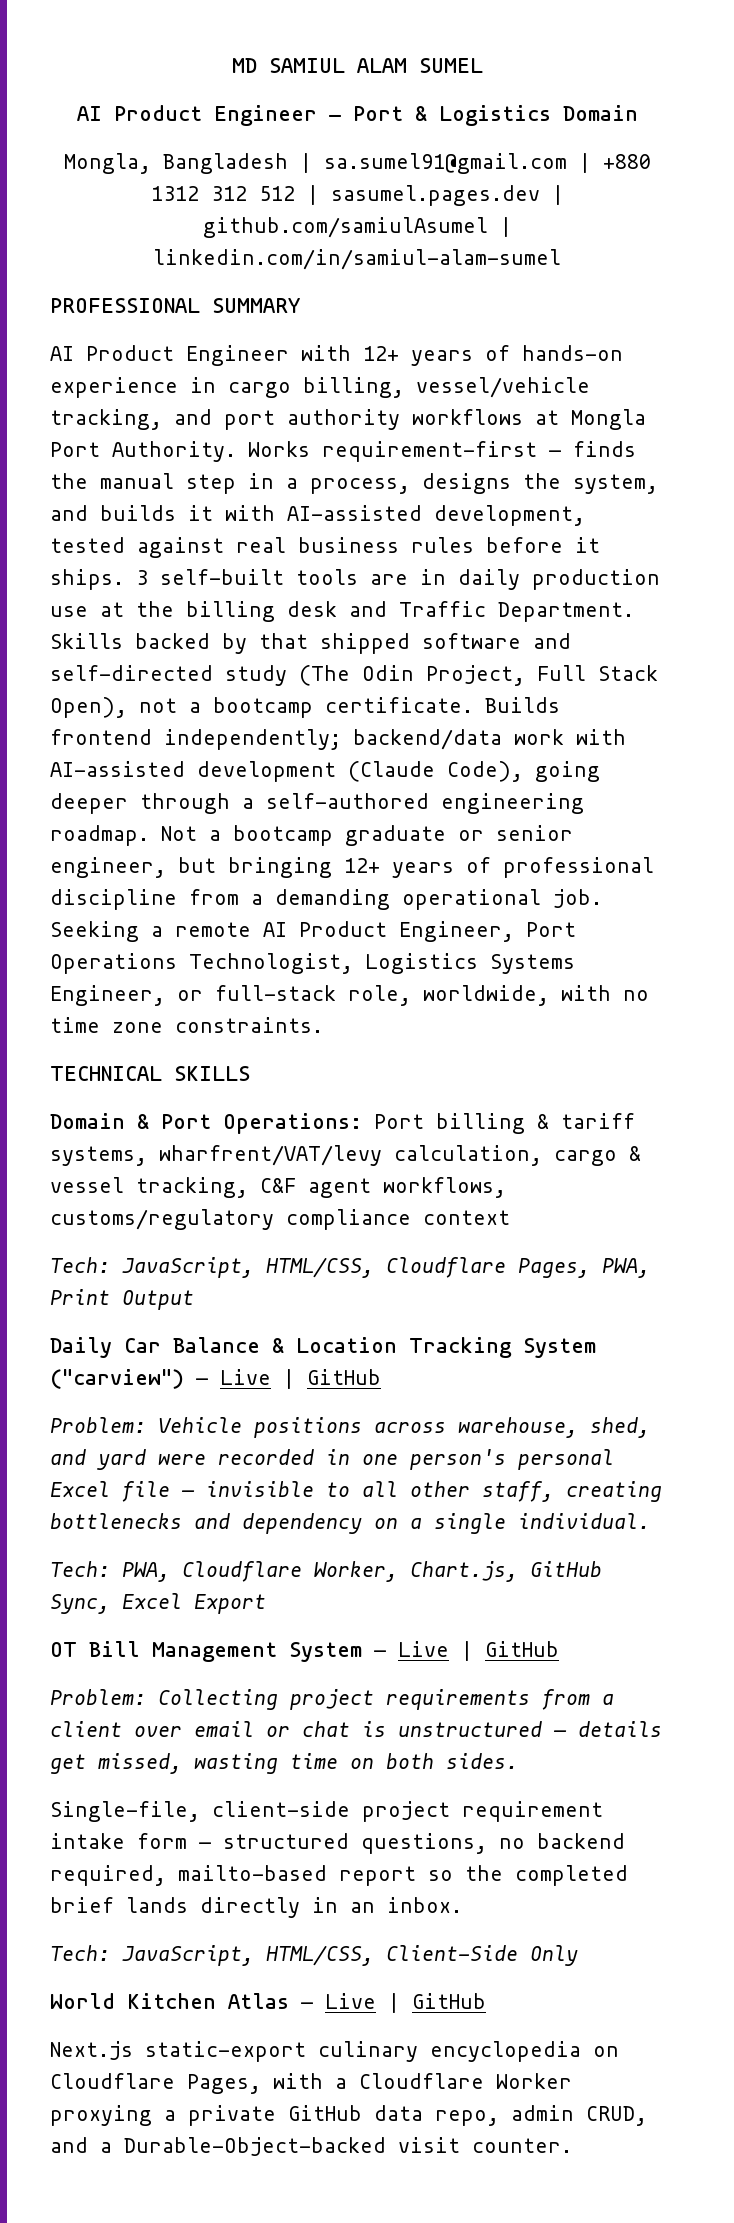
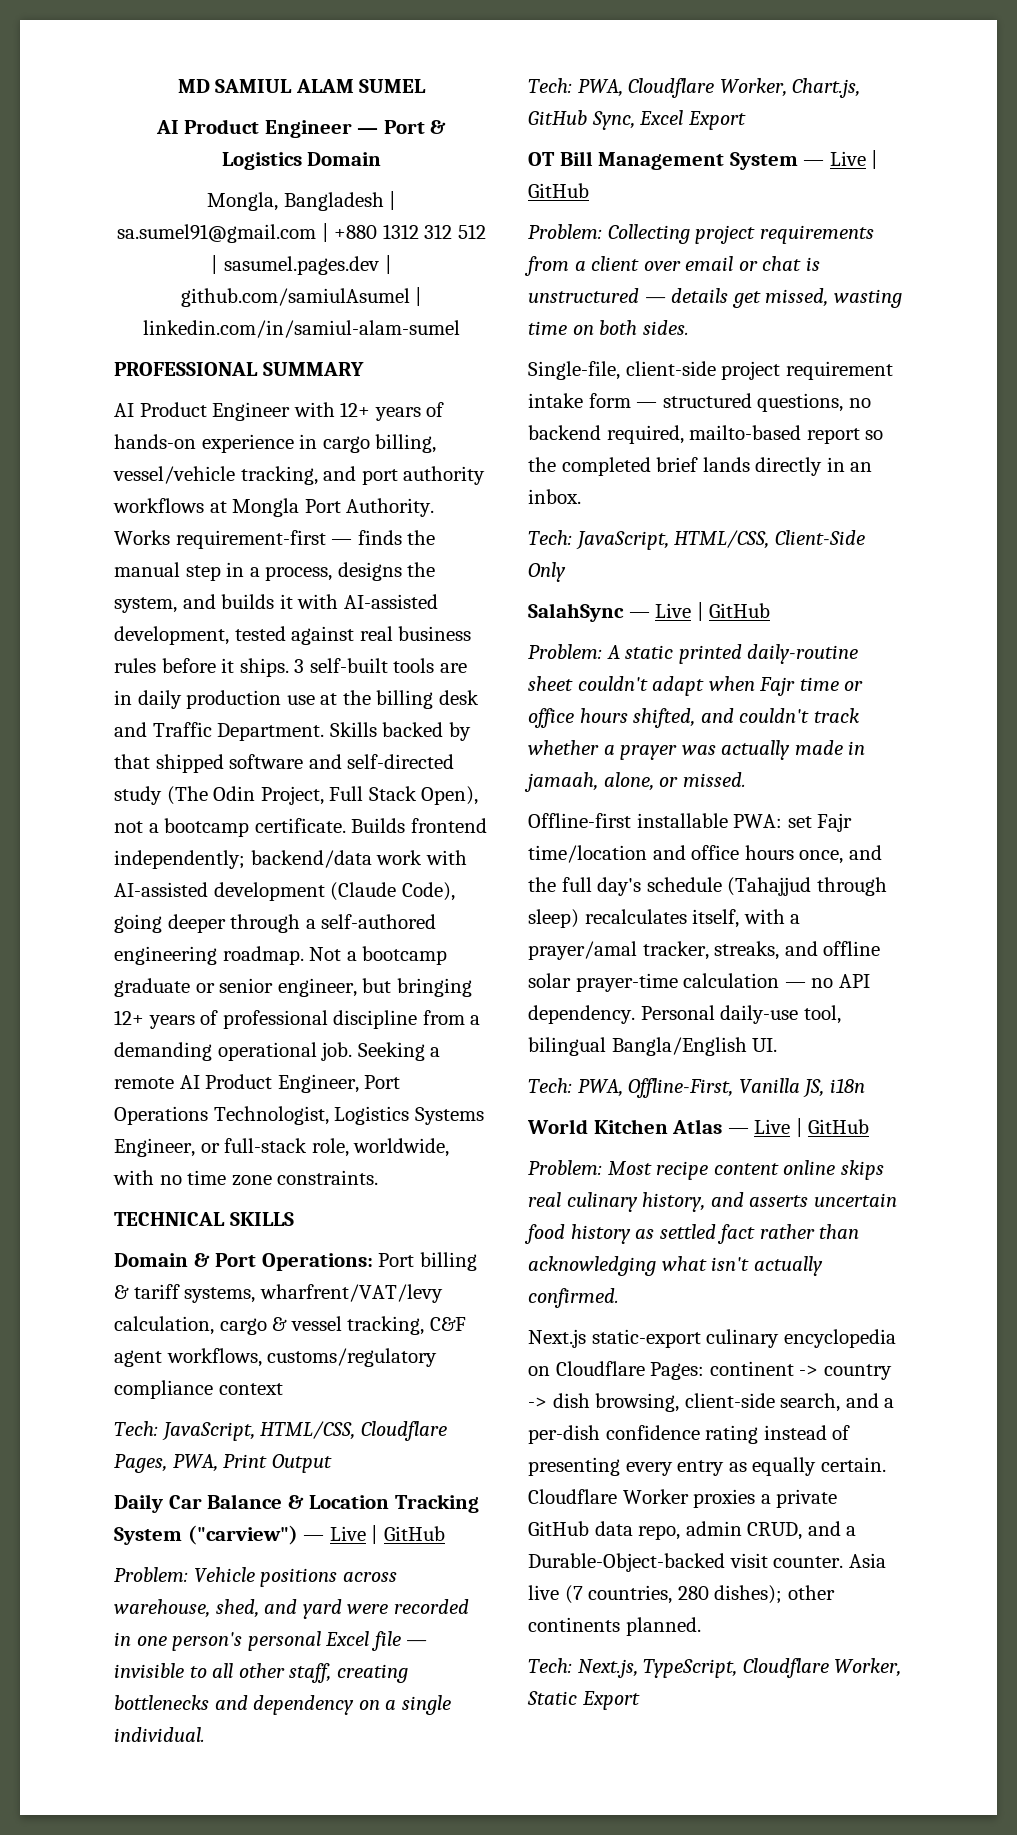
+ SalahSync — Live | GitHub
+ Problem: A static printed daily-routine sheet couldn't adapt when Fajr time or office hours shifted, and couldn't track whether a prayer was actually made in jamaah, alone, or missed.
+ Offline-first installable PWA: set Fajr time/location and office hours once, and the full day's schedule (Tahajjud through sleep) recalculates itself, with a prayer/amal tracker, streaks, and offline solar prayer-time calculation — no API dependency. Personal daily-use tool, bilingual Bangla/English UI.
+ Tech: PWA, Offline-First, Vanilla JS, i18n
+ Problem: Most recipe content online skips real culinary history, and asserts uncertain food history as settled fact rather than acknowledging what isn't actually confirmed.
- Next.js static-export culinary encyclopedia on Cloudflare Pages, with a Cloudflare Worker proxying a private GitHub data repo, admin CRUD, and a Durable-Object-backed visit counter.
+ Next.js static-export culinary encyclopedia on Cloudflare Pages: continent -> country -> dish browsing, client-side search, and a per-dish confidence rating instead of presenting every entry as equally certain. Cloudflare Worker proxies a private GitHub data repo, admin CRUD, and a Durable-Object-backed visit counter.
+ Asia live (7 countries, 280 dishes); other continents planned.
+ Tech: Next.js, TypeScript, Cloudflare Worker, Static Export

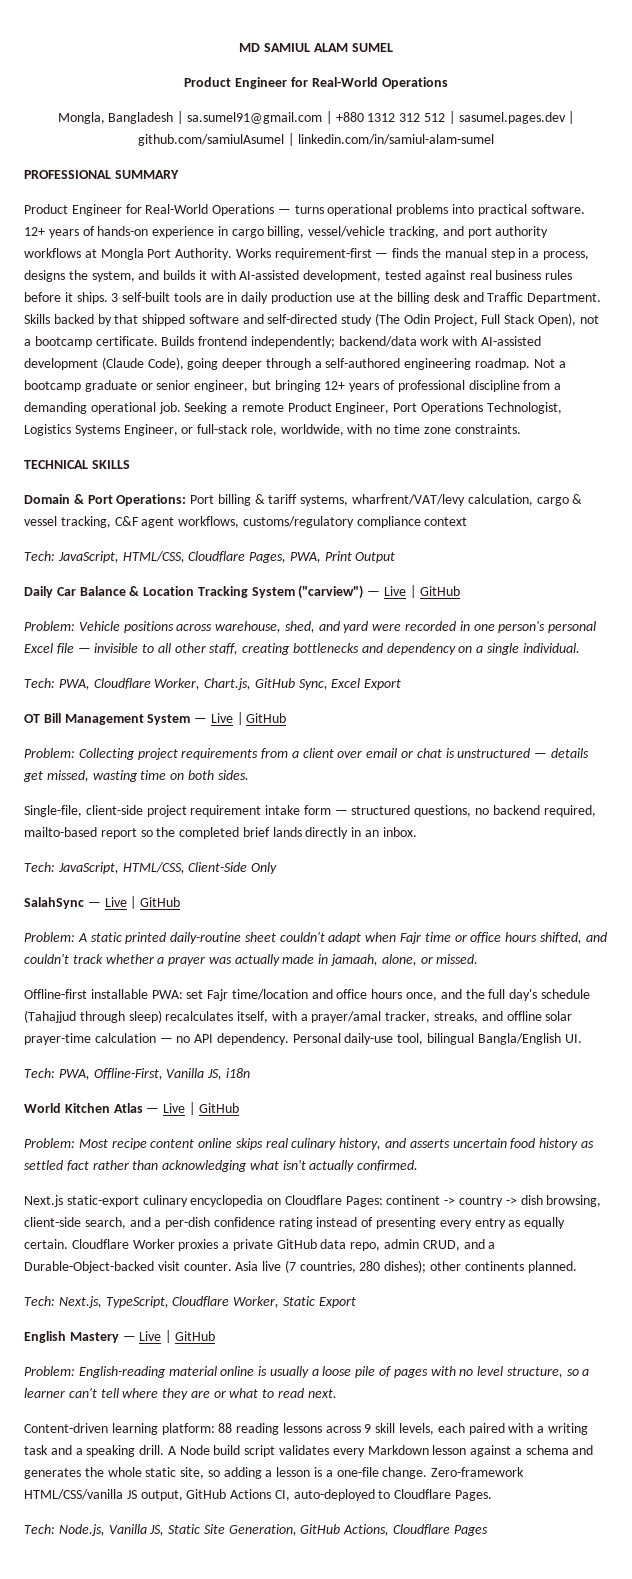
  MD SAMIUL ALAM SUMEL
- AI Product Engineer — Port & Logistics Domain
+ Product Engineer for Real-World Operations
- AI Product Engineer with 12+ years of hands-on experience in cargo billing, vessel/vehicle tracking, and port authority workflows at Mongla Port Authority.
+ Product Engineer for Real-World Operations — turns operational problems into practical software. 12+ years of hands-on experience in cargo billing, vessel/vehicle tracking, and port authority workflows at Mongla Port Authority.
- Seeking a remote AI Product Engineer, Port Operations Technologist, Logistics Systems Engineer, or full-stack role, worldwide, with no time zone constraints.
+ Seeking a remote Product Engineer, Port Operations Technologist, Logistics Systems Engineer, or full-stack role, worldwide, with no time zone constraints.
+ English Mastery — Live | GitHub
+ Problem: English-reading material online is usually a loose pile of pages with no level structure, so a learner can't tell where they are or what to read next.
+ Content-driven learning platform: 88 reading lessons across 9 skill levels, each paired with a writing task and a speaking drill. A Node build script validates every Markdown lesson against a schema and generates the whole static site, so adding a lesson is a one-file change. Zero-framework HTML/CSS/vanilla JS output, GitHub Actions CI, auto-deployed to Cloudflare Pages.
+ Tech: Node.js, Vanilla JS, Static Site Generation, GitHub Actions, Cloudflare Pages

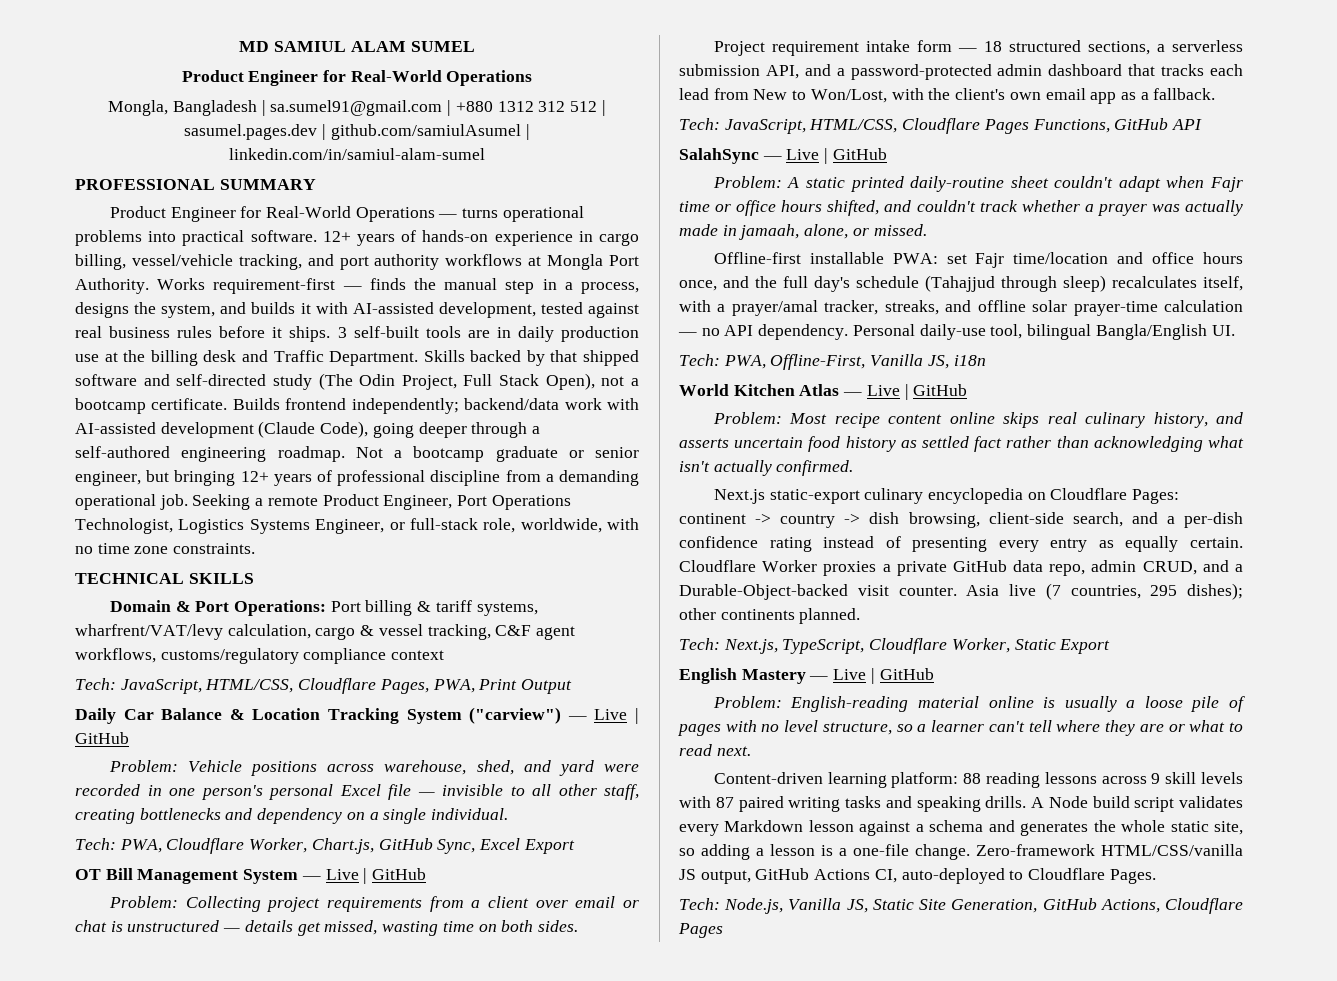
- Single-file, client-side project requirement intake form — structured questions, no backend required, mailto-based report so the completed brief lands directly in an inbox.
- Tech: JavaScript, HTML/CSS, Client-Side Only
+ Project requirement intake form — 18 structured sections, a serverless submission API, and a password-protected admin dashboard that tracks each lead from New to Won/Lost, with the client's own email app as a fallback.
+ Tech: JavaScript, HTML/CSS, Cloudflare Pages Functions, GitHub API
- Asia live (7 countries, 280 dishes); other continents planned.
+ Asia live (7 countries, 295 dishes); other continents planned.
- Content-driven learning platform: 88 reading lessons across 9 skill levels, each paired with a writing task and a speaking drill.
+ Content-driven learning platform: 88 reading lessons across 9 skill levels with 87 paired writing tasks and speaking drills.

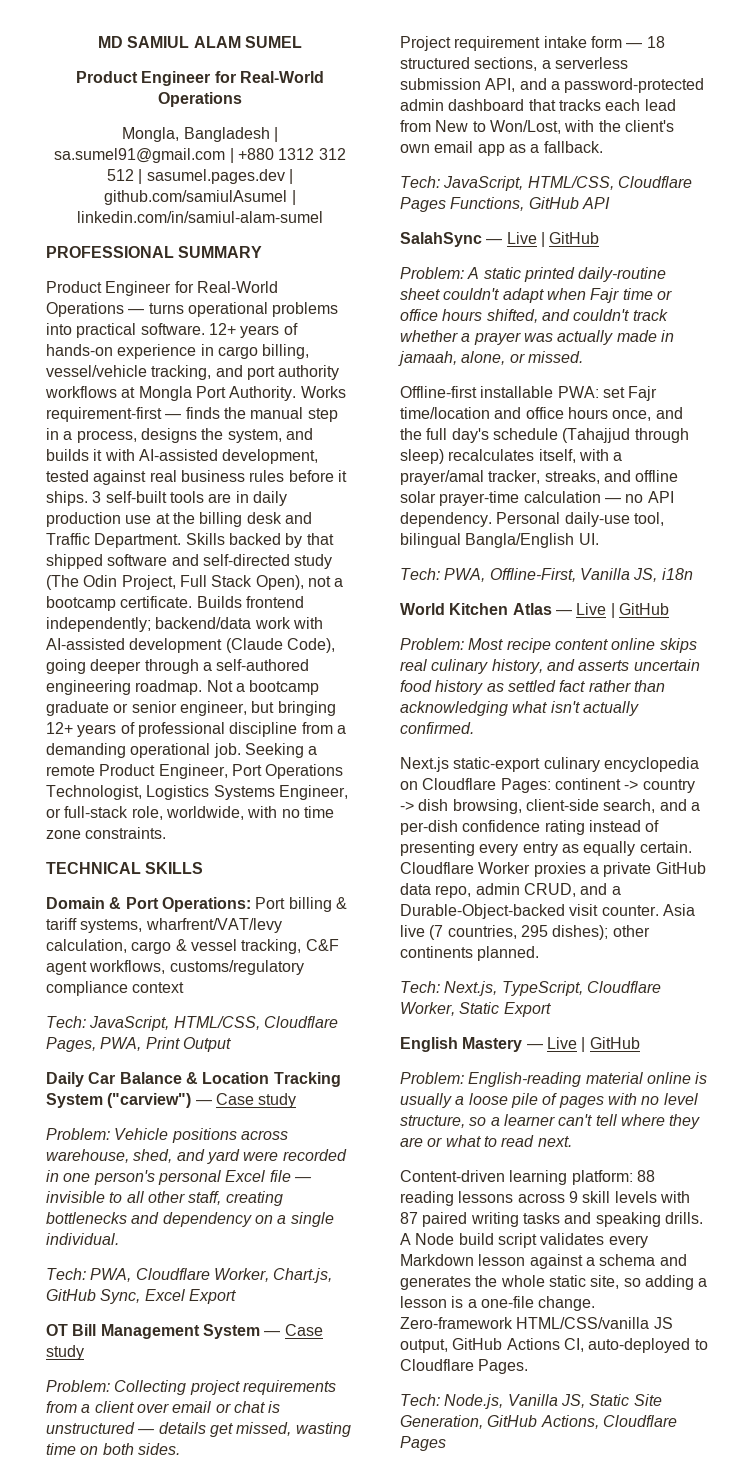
- Daily Car Balance & Location Tracking System ("carview") — Live | GitHub
+ Daily Car Balance & Location Tracking System ("carview") — Case study
- OT Bill Management System — Live | GitHub
+ OT Bill Management System — Case study

